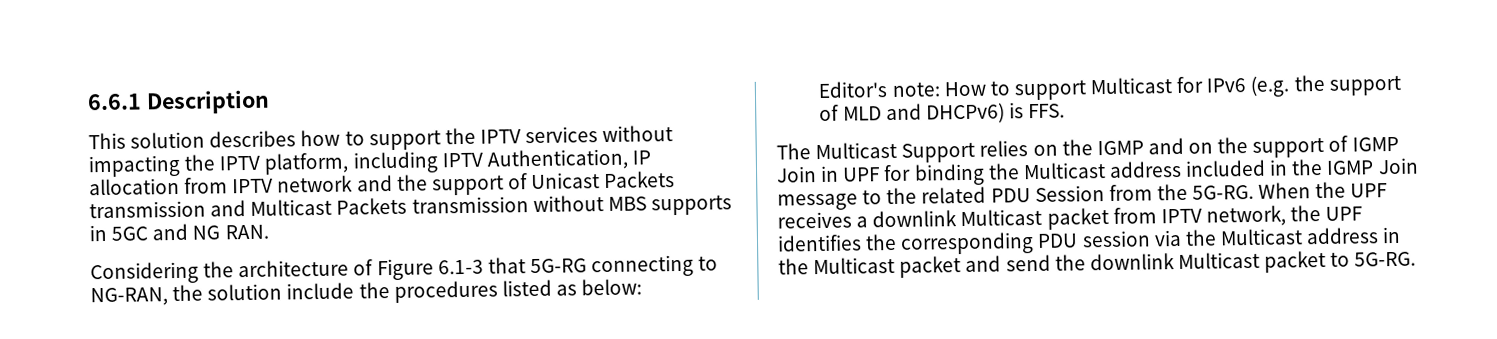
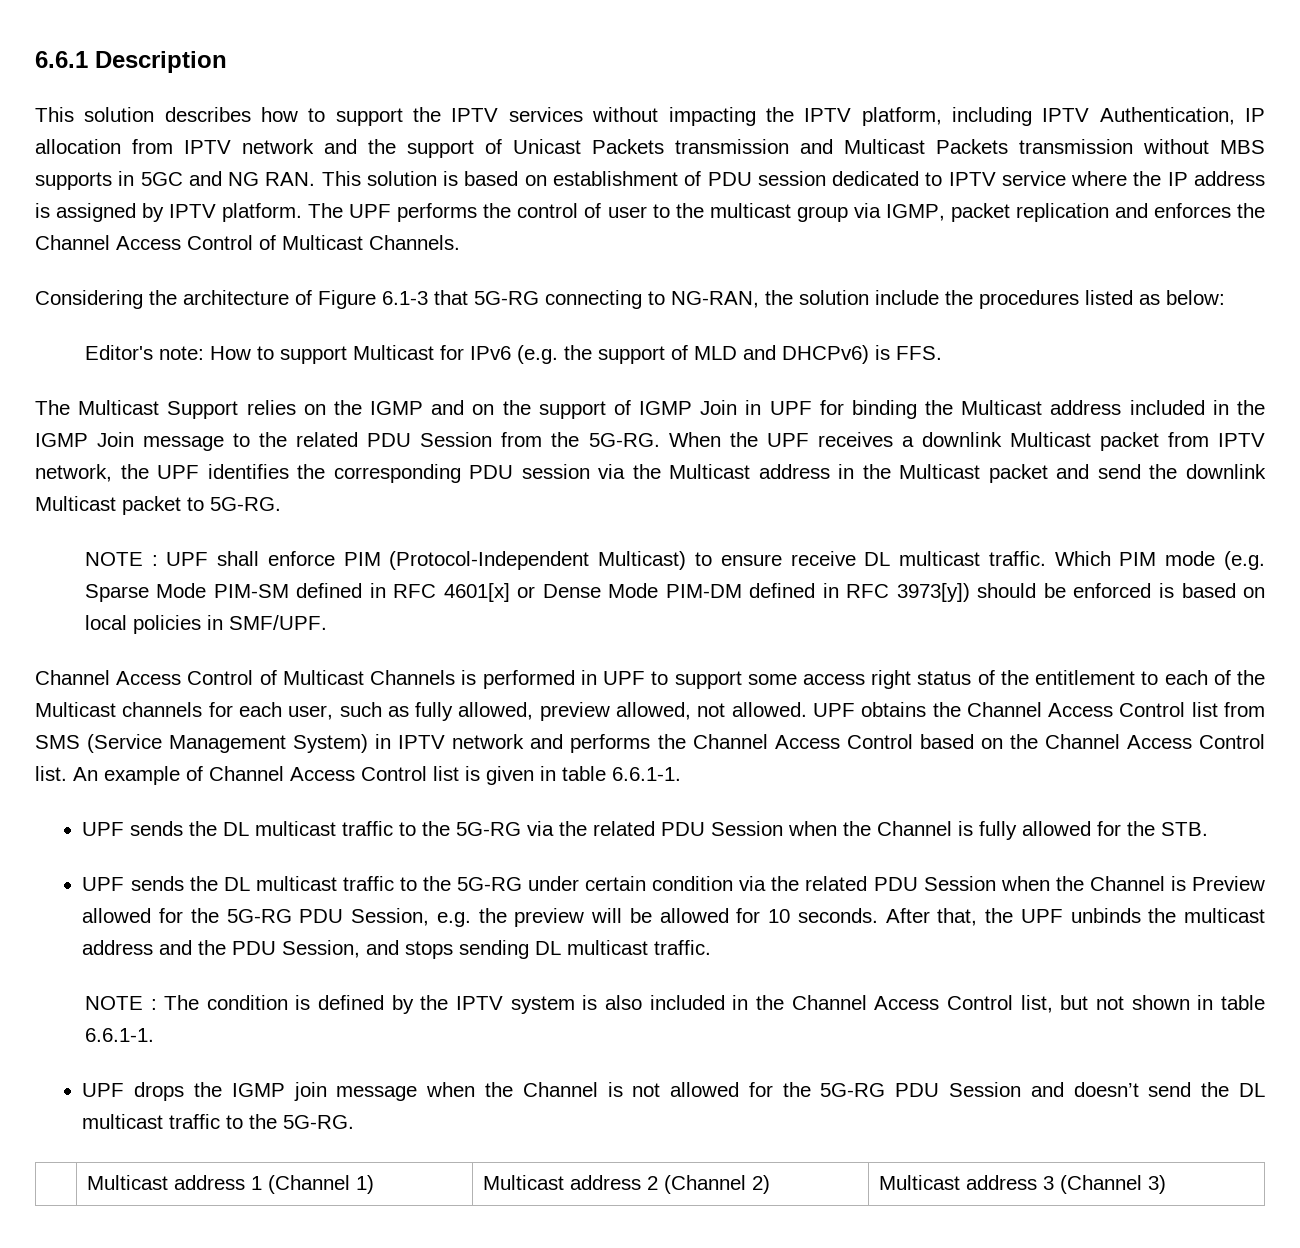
- This solution describes how to support the IPTV services without impacting the IPTV platform, including IPTV Authentication, IP allocation from IPTV network and the support of Unicast Packets transmission and Multicast Packets transmission without MBS supports in 5GC and NG RAN.
+ This solution describes how to support the IPTV services without impacting the IPTV platform, including IPTV Authentication, IP allocation from IPTV network and the support of Unicast Packets transmission and Multicast Packets transmission without MBS supports in 5GC and NG RAN. This solution is based on establishment of PDU session dedicated to IPTV service where the IP address is assigned by IPTV platform. The UPF performs the control of user to the multicast group via IGMP, packet replication and enforces the Channel Access Control of Multicast Channels.
+ NOTE : UPF shall enforce PIM (Protocol-Independent Multicast) to ensure receive DL multicast traffic. Which PIM mode (e.g. Sparse Mode PIM-SM defined in RFC 4601[x] or Dense Mode PIM-DM defined in RFC 3973[y]) should be enforced is based on local policies in SMF/UPF.
+ Channel Access Control of Multicast Channels is performed in UPF to support some access right status of the entitlement to each of the Multicast channels for each user, such as fully allowed, preview allowed, not allowed. UPF obtains the Channel Access Control list from SMS (Service Management System) in IPTV network and performs the Channel Access Control based on the Channel Access Control list. An example of Channel Access Control list is given in table 6.6.1-1.
+ UPF sends the DL multicast traffic to the 5G-RG via the related PDU Session when the Channel is fully allowed for the STB.
+ UPF sends the DL multicast traffic to the 5G-RG under certain condition via the related PDU Session when the Channel is Preview allowed for the 5G-RG PDU Session, e.g. the preview will be allowed for 10 seconds. After that, the UPF unbinds the multicast address and the PDU Session, and stops sending DL multicast traffic.
+ NOTE : The condition is defined by the IPTV system is also included in the Channel Access Control list, but not shown in table 6.6.1-1.
+ UPF drops the IGMP join message when the Channel is not allowed for the 5G-RG PDU Session and doesn’t send the DL multicast traffic to the 5G-RG.
+ | Multicast address 1 (Channel 1) | Multicast address 2 (Channel 2) | Multicast address 3 (Channel 3)

